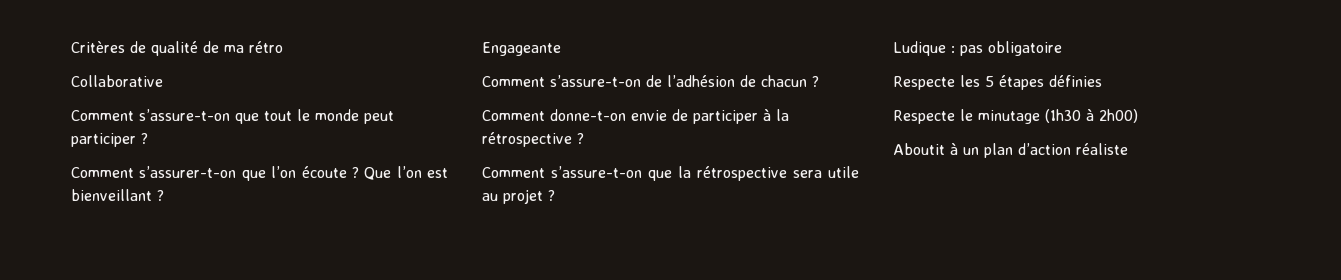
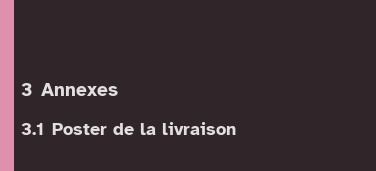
- Critères de qualité de ma rétro
- Collaborative
- Comment s’assure-t-on que tout le monde peut participer ?
- Comment s’assurer-t-on que l’on écoute ? Que l’on est bienveillant ?
- Engageante
- Comment s’assure-t-on de l’adhésion de chacun ?
- Comment donne-t-on envie de participer à la rétrospective ?
- Comment s’assure-t-on que la rétrospective sera utile au projet ?
- Ludique : pas obligatoire
- Respecte les 5 étapes définies
- Respecte le minutage (1h30 à 2h00)
- Aboutit à un plan d’action réaliste
+ 3 Annexes
+ 3.1 Poster de la livraison

